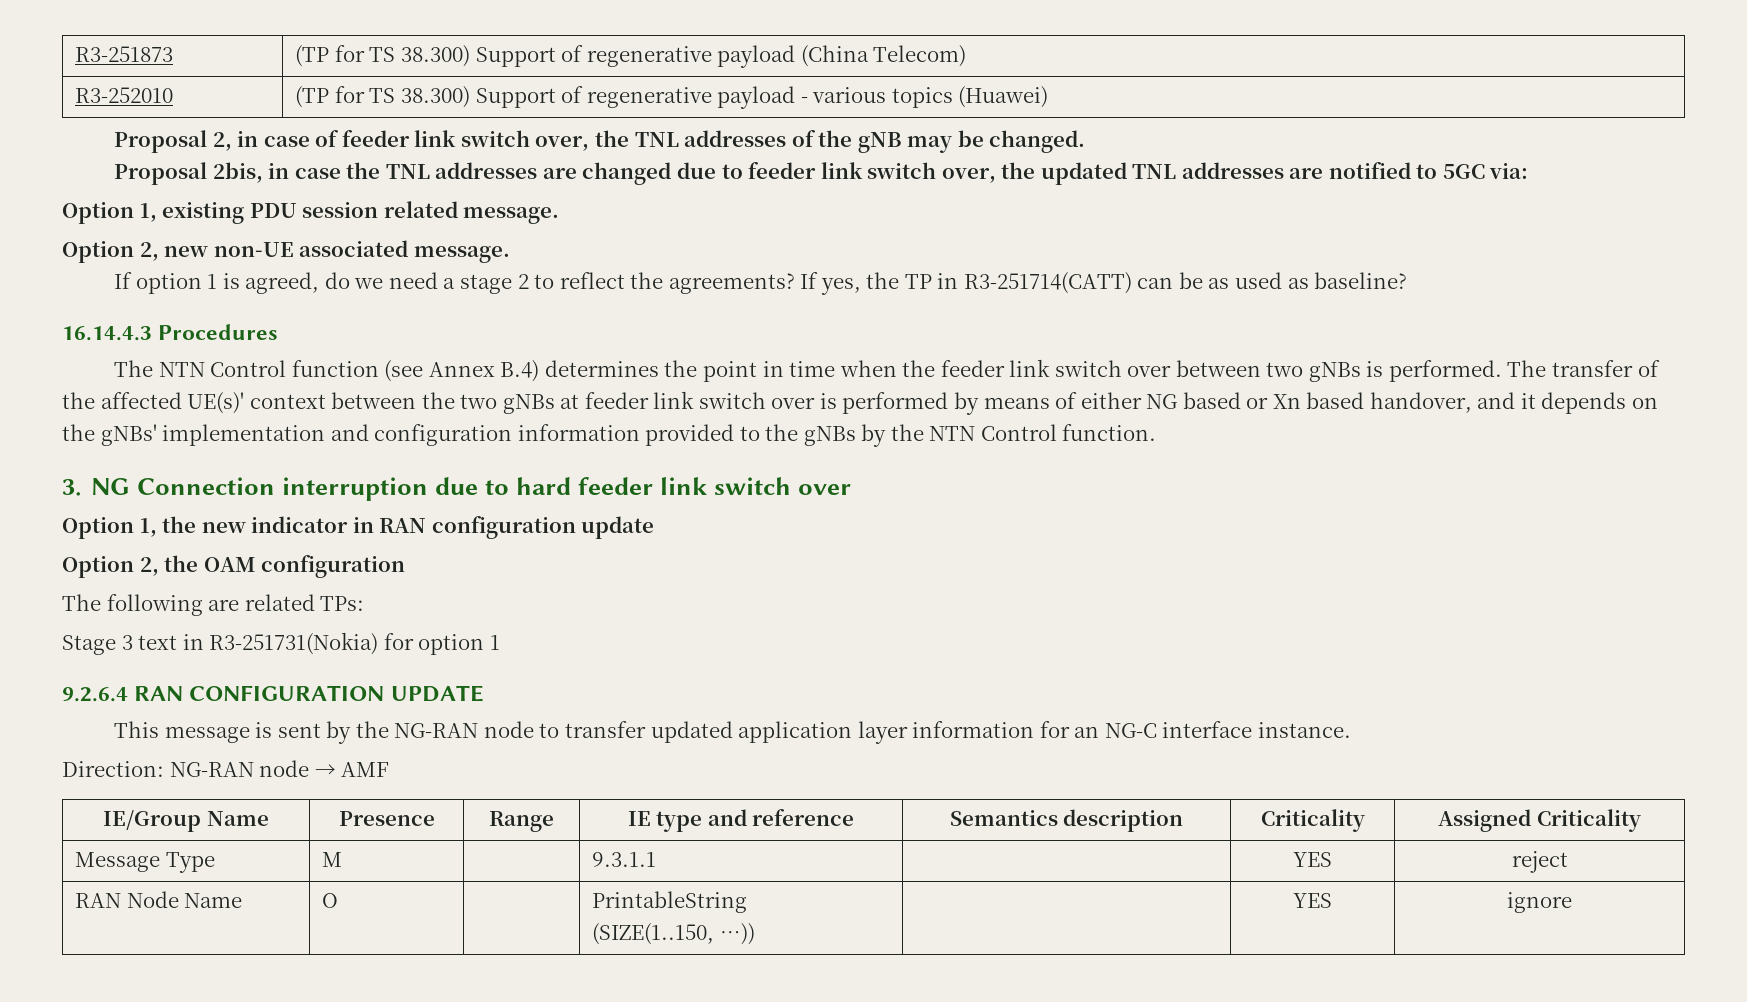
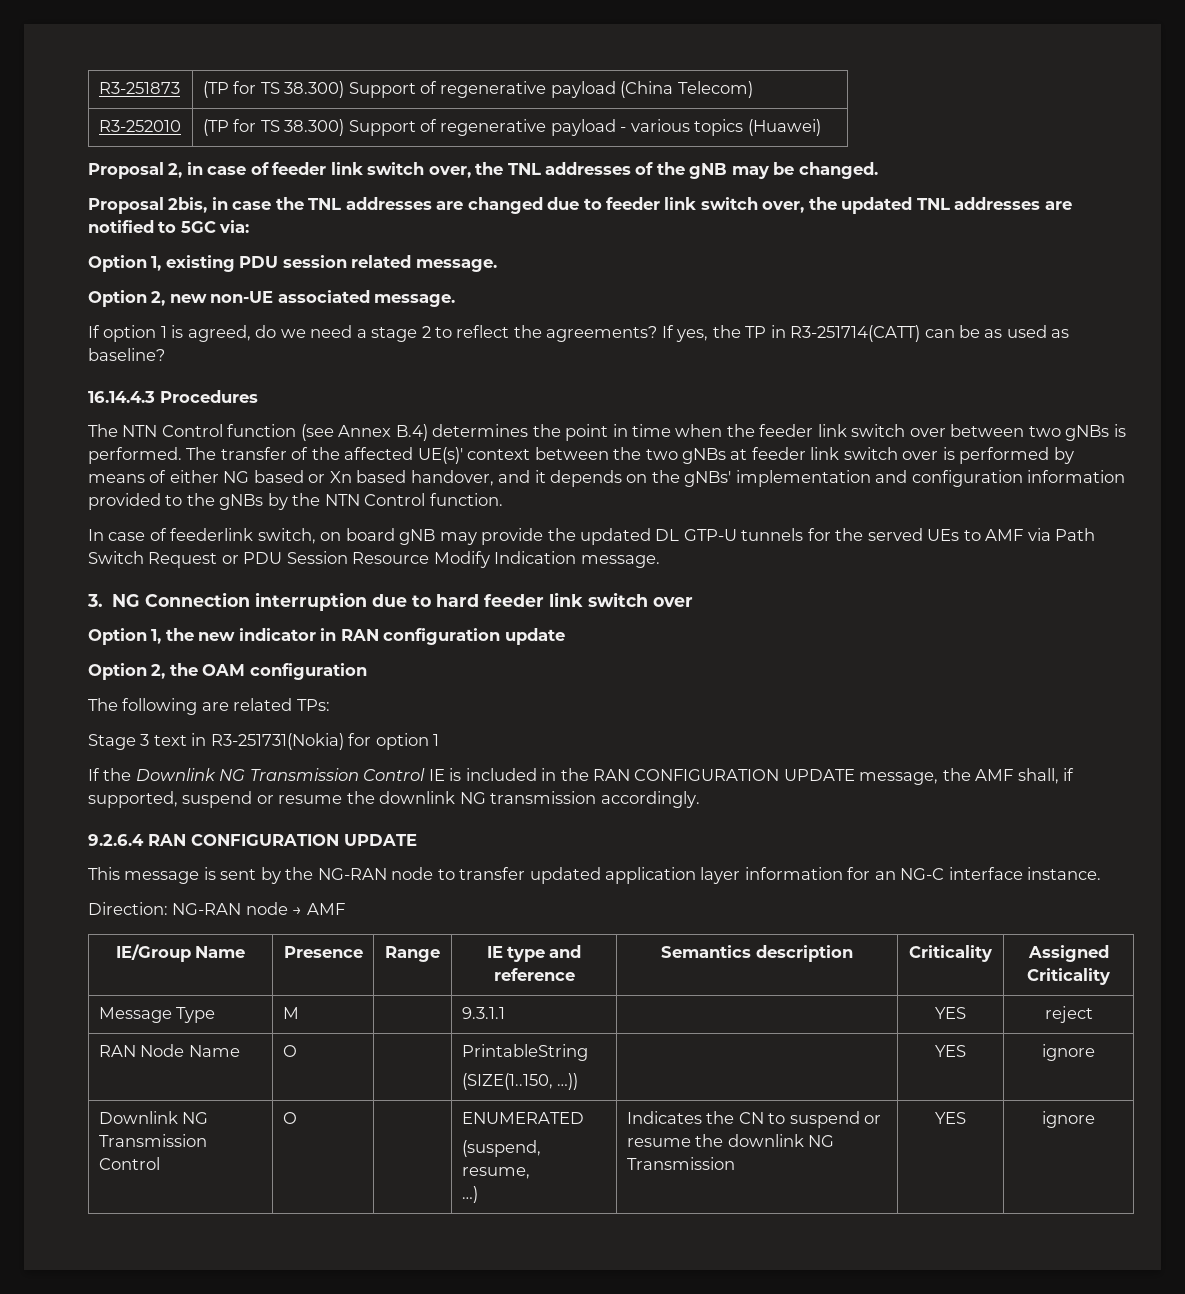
+ In case of feederlink switch, on board gNB may provide the updated DL GTP-U tunnels for the served UEs to AMF via Path Switch Request or PDU Session Resource Modify Indication message.
+ If the Downlink NG Transmission Control IE is included in the RAN CONFIGURATION UPDATE message, the AMF shall, if supported, suspend or resume the downlink NG transmission accordingly.
+ Downlink NG Transmission Control | O | | ENUMERATED
+ (suspend, resume,
+ …) | Indicates the CN to suspend or resume the downlink NG Transmission | YES | ignore

